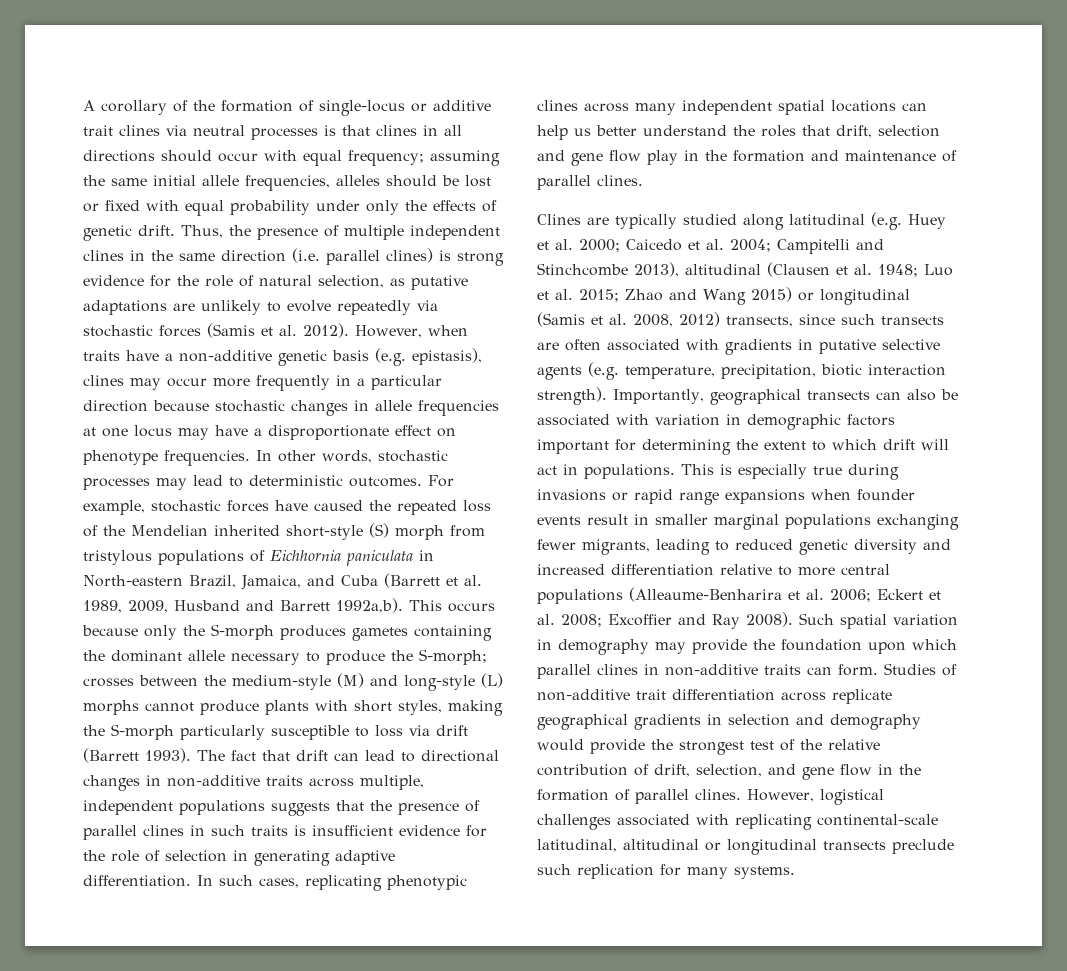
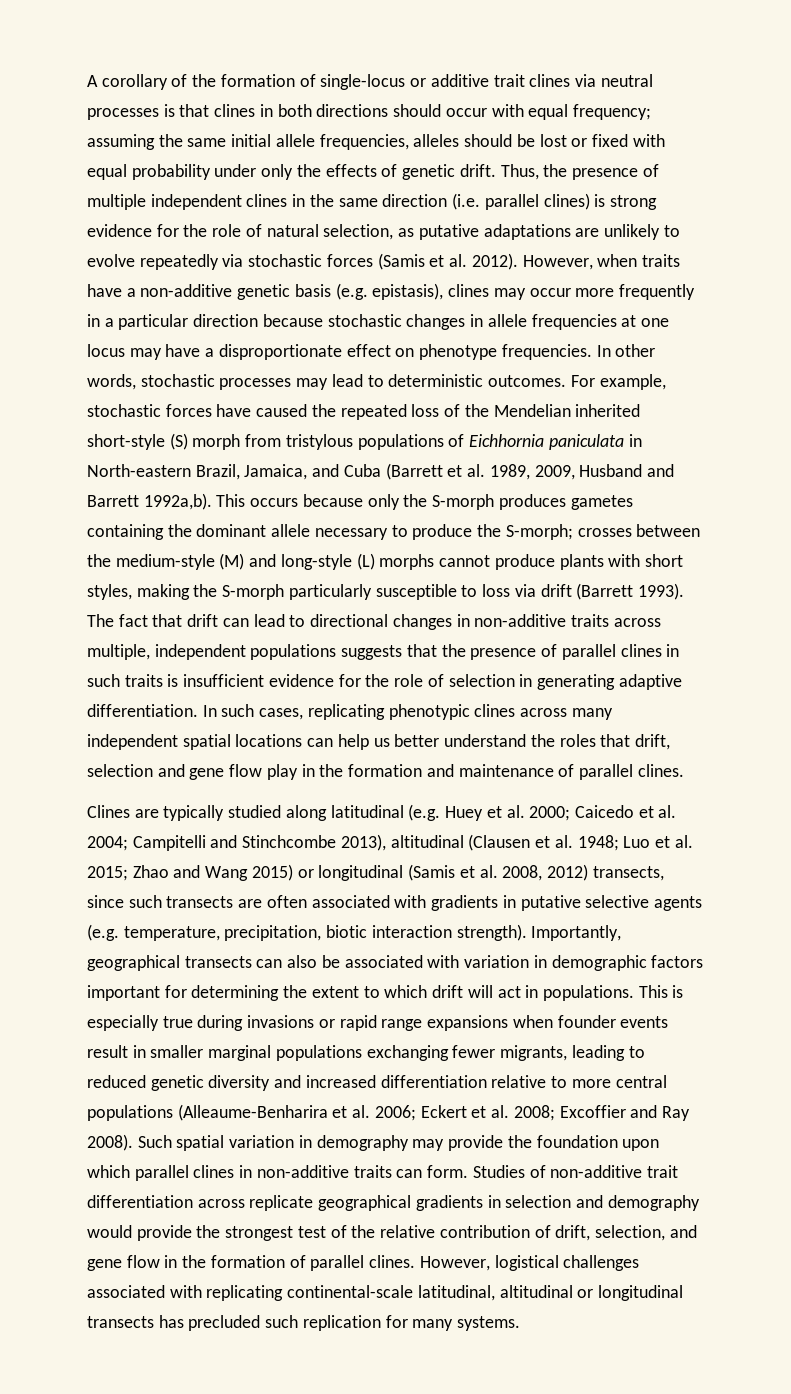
- A corollary of the formation of single-locus or additive trait clines via neutral processes is that clines in all directions should occur with equal frequency; assuming the same initial allele frequencies, alleles should be lost or fixed with equal probability under only the effects of genetic drift.
+ A corollary of the formation of single-locus or additive trait clines via neutral processes is that clines in both directions should occur with equal frequency; assuming the same initial allele frequencies, alleles should be lost or fixed with equal probability under only the effects of genetic drift.
- However, logistical challenges associated with replicating continental-scale latitudinal, altitudinal or longitudinal transects preclude such replication for many systems.
+ However, logistical challenges associated with replicating continental-scale latitudinal, altitudinal or longitudinal transects has precluded such replication for many systems.

